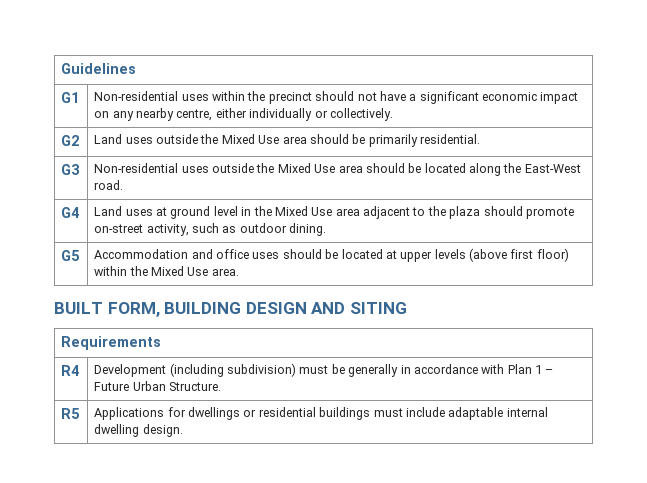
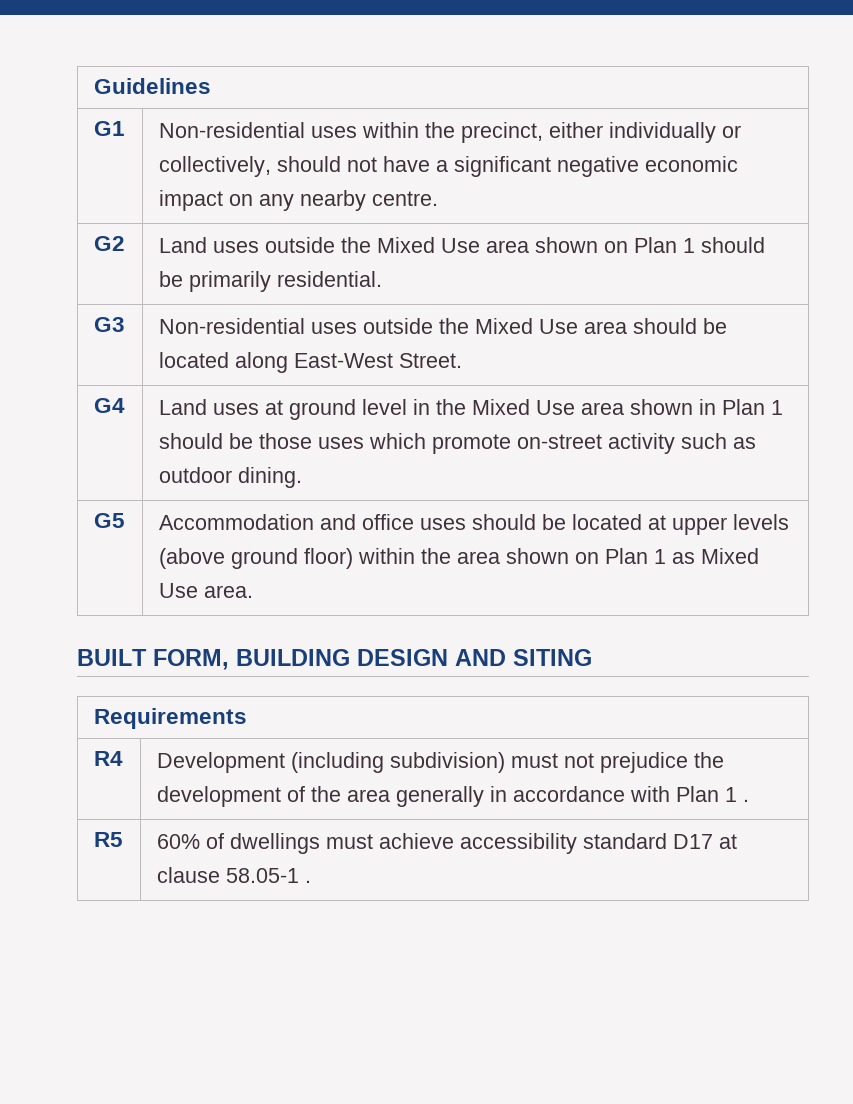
- G1 | Non-residential uses within the precinct should not have a significant economic impact on any nearby centre, either individually or collectively.
+ G1 | Non-residential uses within the precinct, either individually or collectively, should not have a significant negative economic impact on any nearby centre.
- G2 | Land uses outside the Mixed Use area should be primarily residential.
+ G2 | Land uses outside the Mixed Use area shown on Plan 1 should be primarily residential.
- G3 | Non-residential uses outside the Mixed Use area should be located along the East-West road.
+ G3 | Non-residential uses outside the Mixed Use area should be located along East-West Street.
- G4 | Land uses at ground level in the Mixed Use area adjacent to the plaza should promote on-street activity, such as outdoor dining.
+ G4 | Land uses at ground level in the Mixed Use area shown in Plan 1 should be those uses which promote on-street activity such as outdoor dining.
- G5 | Accommodation and office uses should be located at upper levels (above first floor) within the Mixed Use area.
+ G5 | Accommodation and office uses should be located at upper levels (above ground floor) within the area shown on Plan 1 as Mixed Use area.
- R4 | Development (including subdivision) must be generally in accordance with Plan 1 – Future Urban Structure.
- R5 | Applications for dwellings or residential buildings must include adaptable internal dwelling design.
+ R4 | Development (including subdivision) must not prejudice the development of the area generally in accordance with Plan 1 .
+ R5 | 60% of dwellings must achieve accessibility standard D17 at clause 58.05-1 .

